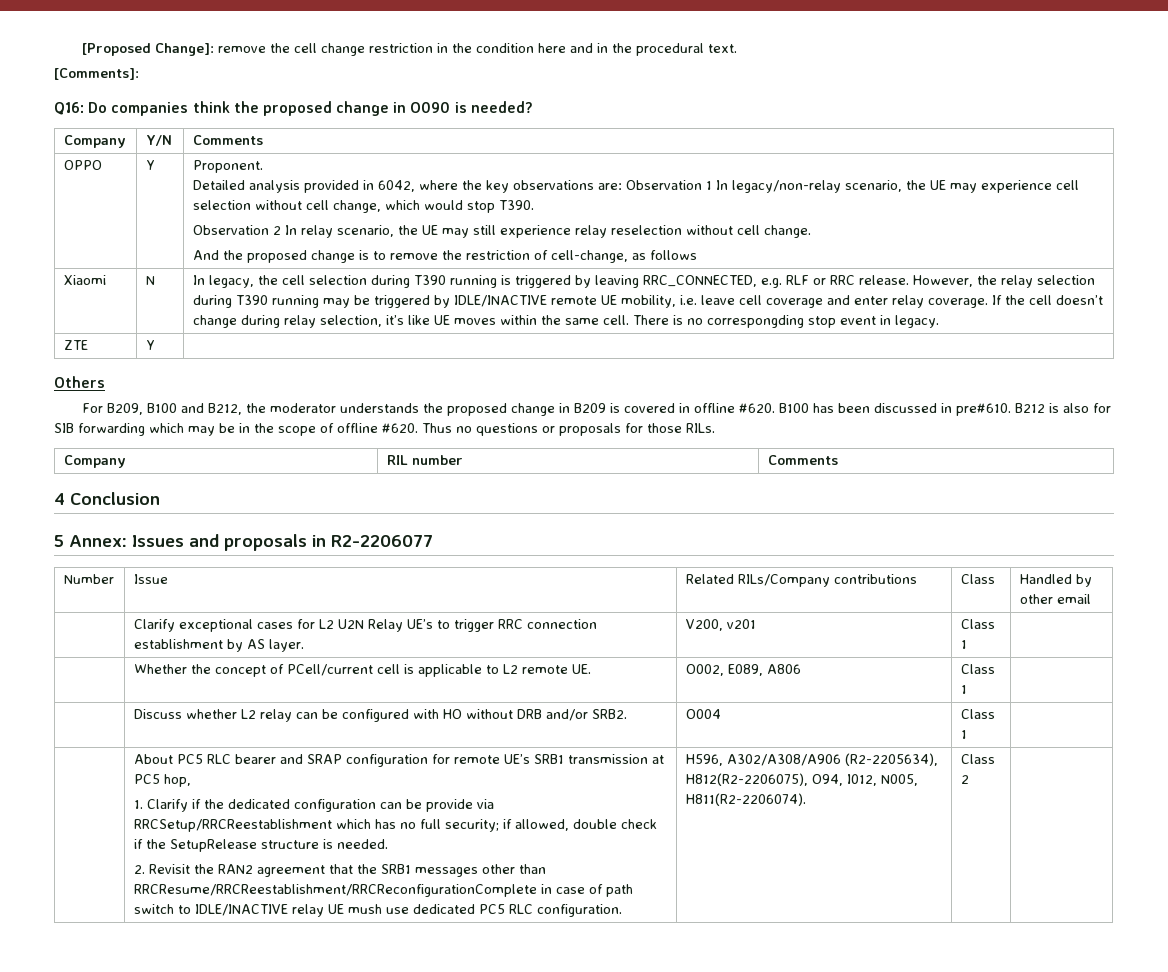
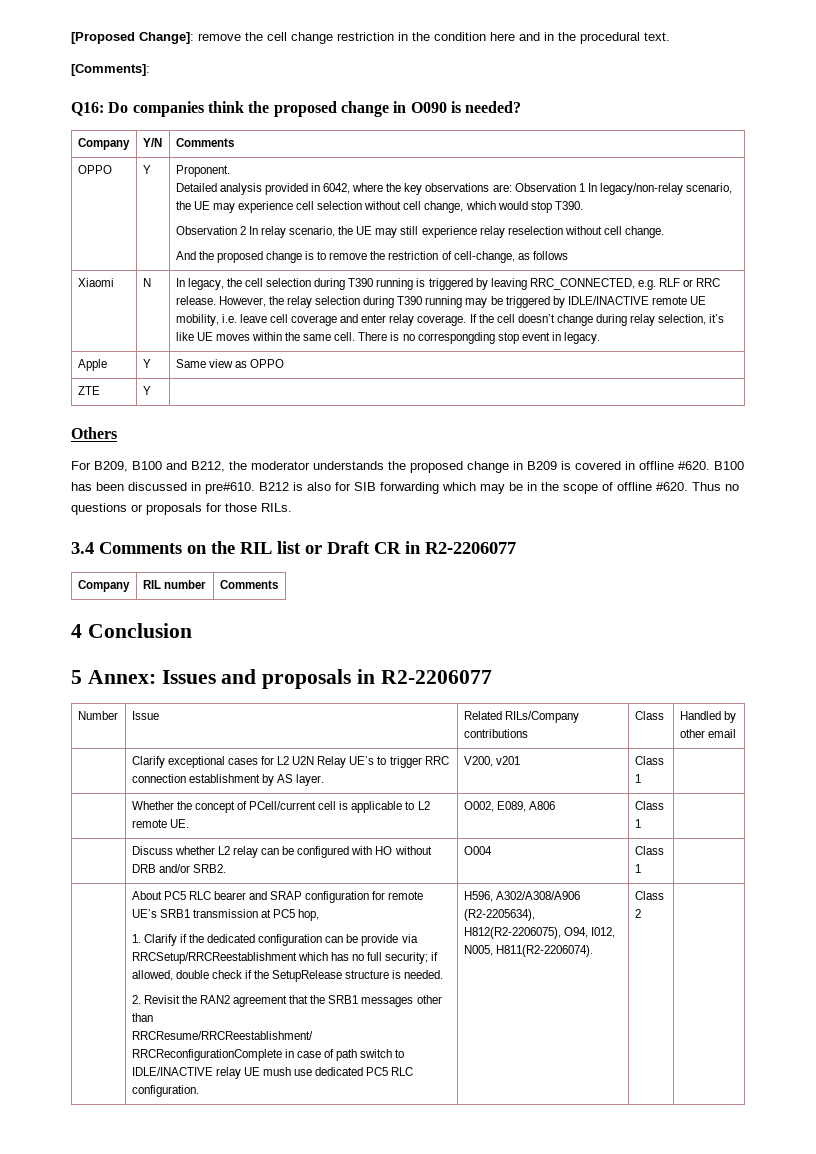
+ Apple | Y | Same view as OPPO
+ 3.4 Comments on the RIL list or Draft CR in R2-2206077

